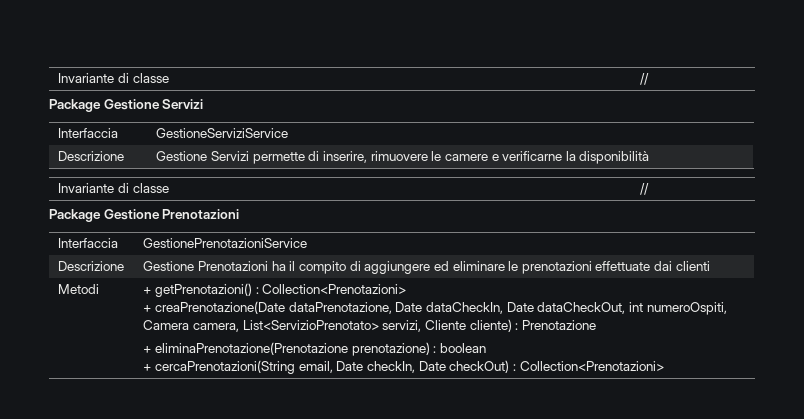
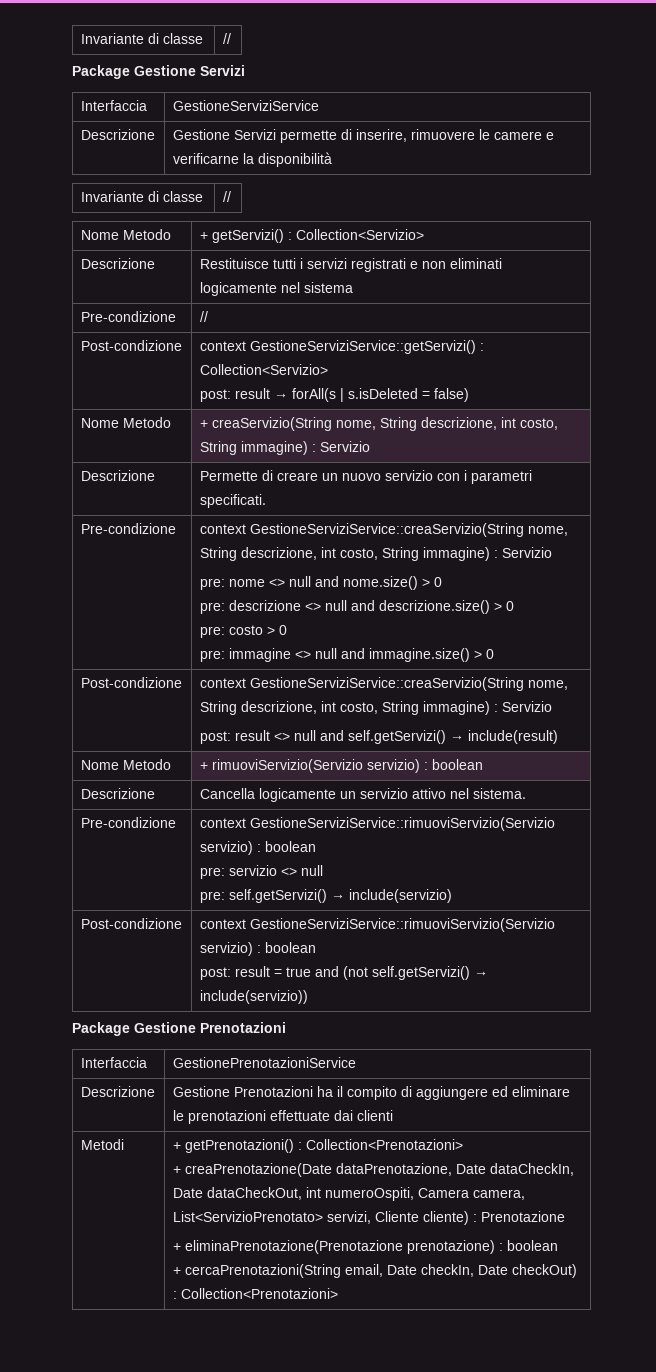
+ Nome Metodo | + getServizi() : Collection<Servizio>
+ Descrizione | Restituisce tutti i servizi registrati e non eliminati logicamente nel sistema
+ Pre-condizione | //
+ Post-condizione | context GestioneServiziService::getServizi() : Collection<Servizio>
+ post: result → forAll(s | s.isDeleted = false)
+ Nome Metodo | + creaServizio(String nome, String descrizione, int costo, String immagine) : Servizio
+ Descrizione | Permette di creare un nuovo servizio con i parametri specificati.
+ Pre-condizione | context GestioneServiziService::creaServizio(String nome, String descrizione, int costo, String immagine) : Servizio
+ pre: nome <> null and nome.size() > 0
+ pre: descrizione <> null and descrizione.size() > 0
+ pre: costo > 0
+ pre: immagine <> null and immagine.size() > 0
+ Post-condizione | context GestioneServiziService::creaServizio(String nome, String descrizione, int costo, String immagine) : Servizio
+ post: result <> null and self.getServizi() → include(result)
+ Nome Metodo | + rimuoviServizio(Servizio servizio) : boolean
+ Descrizione | Cancella logicamente un servizio attivo nel sistema.
+ Pre-condizione | context GestioneServiziService::rimuoviServizio(Servizio servizio) : boolean
+ pre: servizio <> null
+ pre: self.getServizi() → include(servizio)
+ Post-condizione | context GestioneServiziService::rimuoviServizio(Servizio servizio) : boolean
+ post: result = true and (not self.getServizi() → include(servizio))

